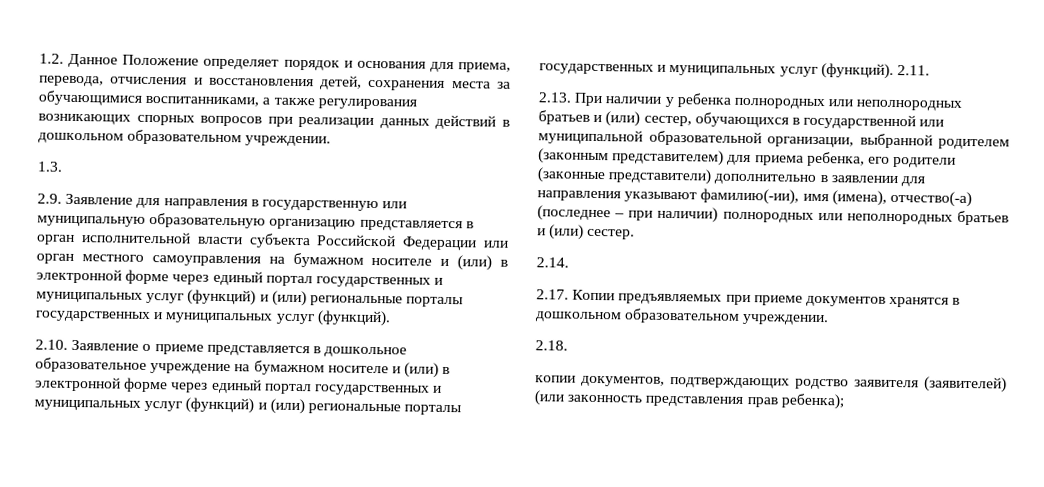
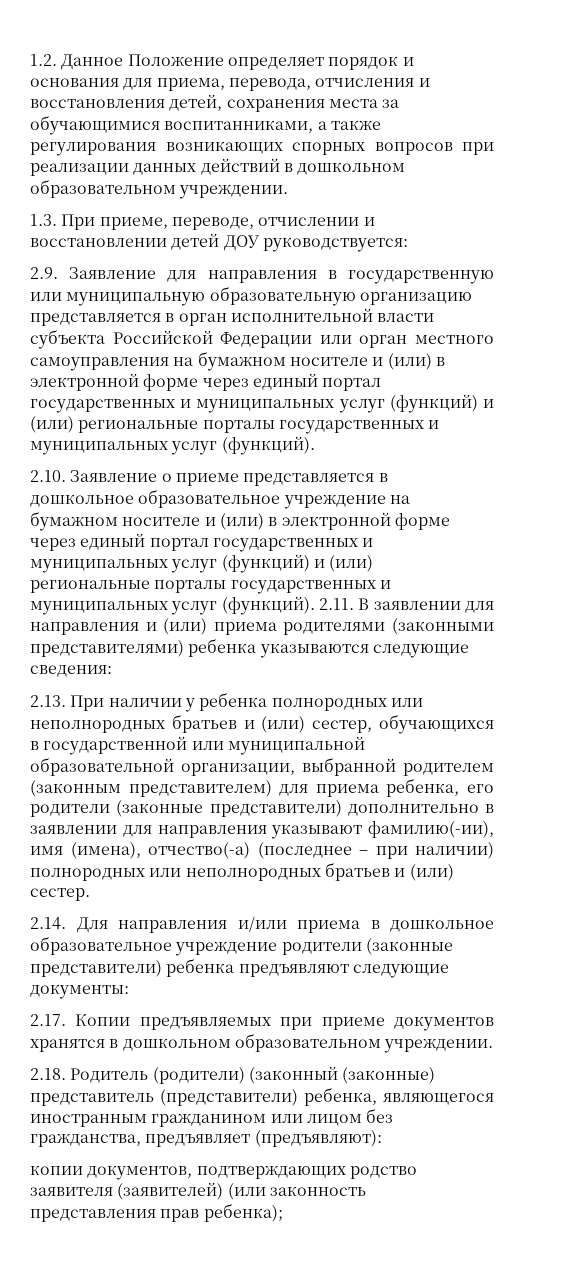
- 1.3.
+ 1.3. При приеме, переводе, отчислении и восстановлении детей ДОУ руководствуется:
- 2.11.
+ 2.11. В заявлении для направления и (или) приема родителями (законными представителями) ребенка указываются следующие сведения:
- 2.14.
+ 2.14. Для направления и/или приема в дошкольное образовательное учреждение родители (законные представители) ребенка предъявляют следующие документы:
- 2.18.
+ 2.18. Родитель (родители) (законный (законные) представитель (представители) ребенка, являющегося иностранным гражданином или лицом без гражданства, предъявляет (предъявляют):

